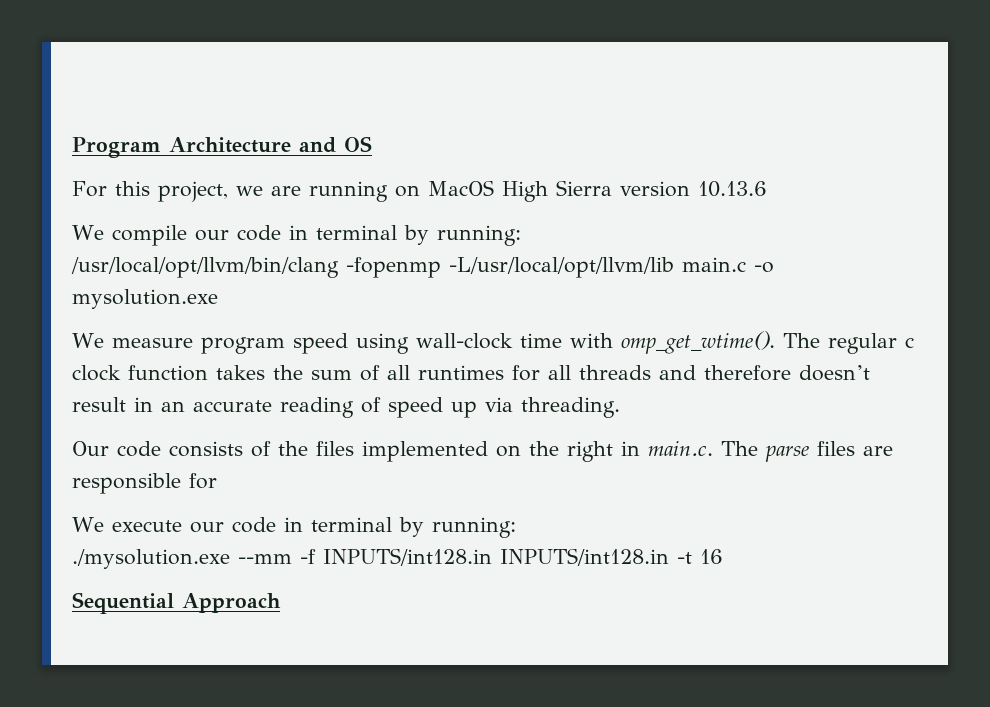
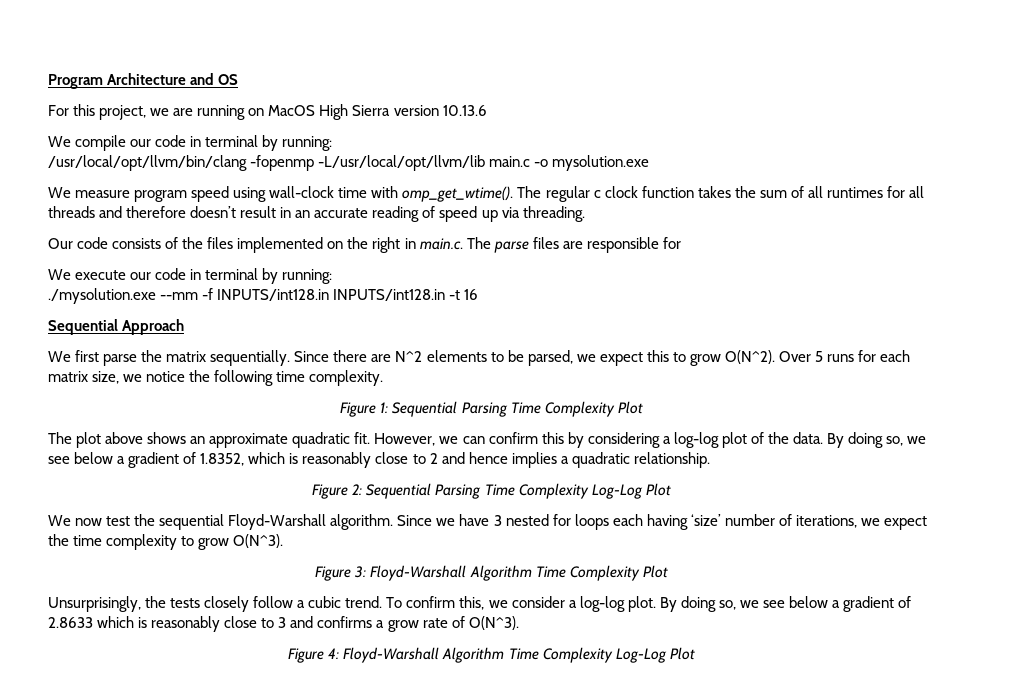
+ We first parse the matrix sequentially. Since there are N^2 elements to be parsed, we expect this to grow O(N^2). Over 5 runs for each matrix size, we notice the following time complexity.
+ Figure 1: Sequential Parsing Time Complexity Plot
+ The plot above shows an approximate quadratic fit. However, we can confirm this by considering a log-log plot of the data. By doing so, we see below a gradient of 1.8352, which is reasonably close to 2 and hence implies a quadratic relationship.
+ Figure 2: Sequential Parsing Time Complexity Log-Log Plot
+ We now test the sequential Floyd-Warshall algorithm. Since we have 3 nested for loops each having ‘size’ number of iterations, we expect the time complexity to grow O(N^3).
+ Figure 3: Floyd-Warshall Algorithm Time Complexity Plot
+ Unsurprisingly, the tests closely follow a cubic trend. To confirm this, we consider a log-log plot. By doing so, we see below a gradient of 2.8633 which is reasonably close to 3 and confirms a grow rate of O(N^3).
+ Figure 4: Floyd-Warshall Algorithm Time Complexity Log-Log Plot

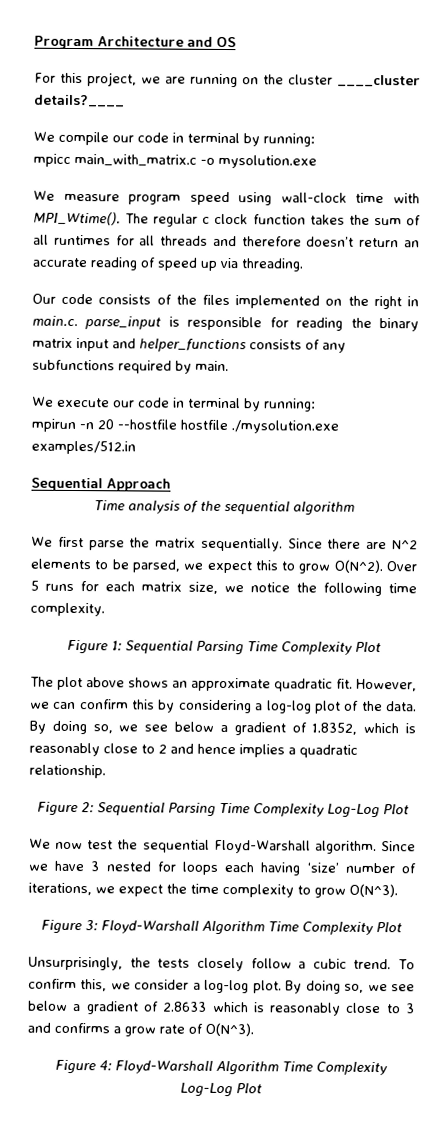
- For this project, we are running on MacOS High Sierra version 10.13.6
+ For this project, we are running on the cluster ____cluster details?____
- /usr/local/opt/llvm/bin/clang -fopenmp -L/usr/local/opt/llvm/lib main.c -o mysolution.exe
+ mpicc main_with_matrix.c -o mysolution.exe
- We measure program speed using wall-clock time with omp_get_wtime().
+ We measure program speed using wall-clock time with MPI_Wtime().
- The regular c clock function takes the sum of all runtimes for all threads and therefore doesn’t result in an accurate reading of speed up via threading.
+ The regular c clock function takes the sum of all runtimes for all threads and therefore doesn’t return an accurate reading of speed up via threading.
- Our code consists of the files implemented on the right in main.c. The parse files are responsible for
+ Our code consists of the files implemented on the right in main.c. parse_input is responsible for reading the binary matrix input and helper_functions consists of any subfunctions required by main.
- ./mysolution.exe --mm -f INPUTS/int128.in INPUTS/int128.in -t 16
+ mpirun -n 20 --hostfile hostfile ./mysolution.exe examples/512.in
  Sequential Approach
+ Time analysis of the sequential algorithm

